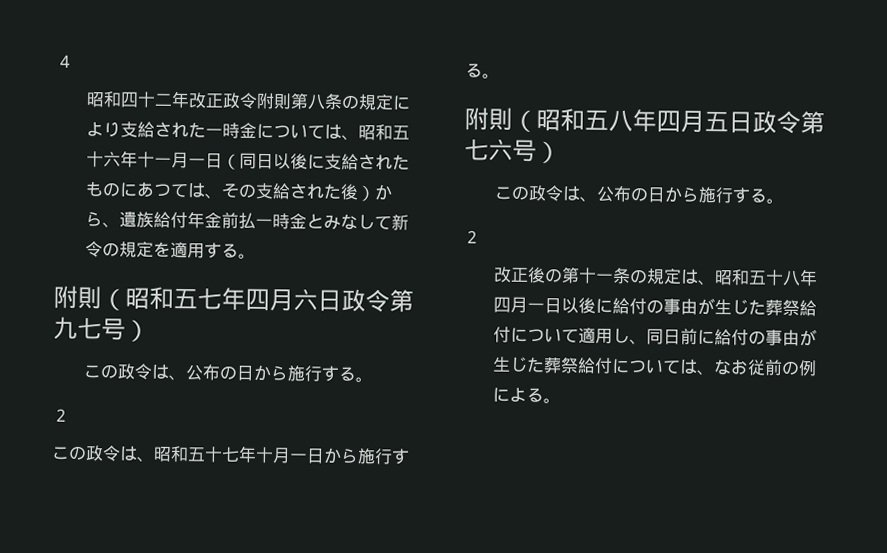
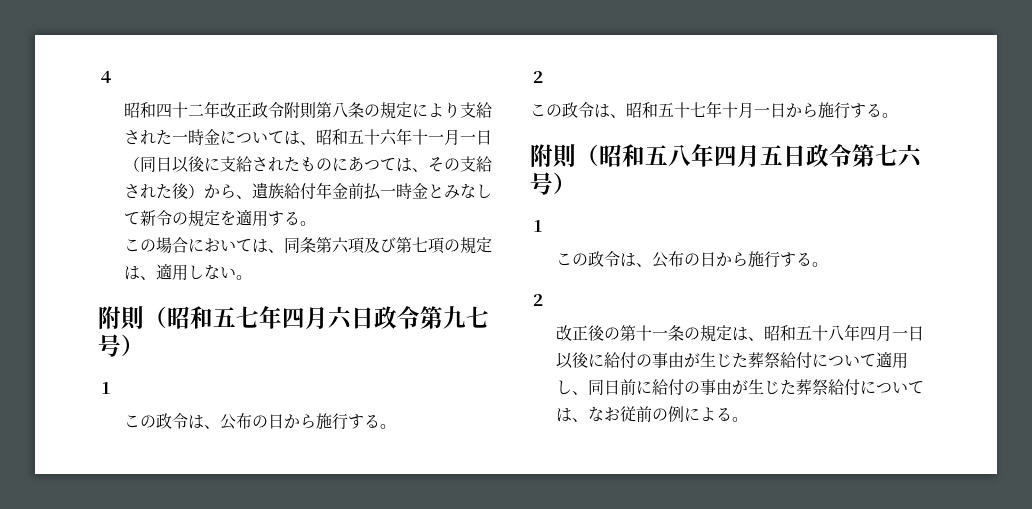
+ この場合においては、同条第六項及び第七項の規定は、適用しない。
  附則（昭和五七年四月六日政令第九七号）
+ １
  附則（昭和五八年四月五日政令第七六号）
+ １

